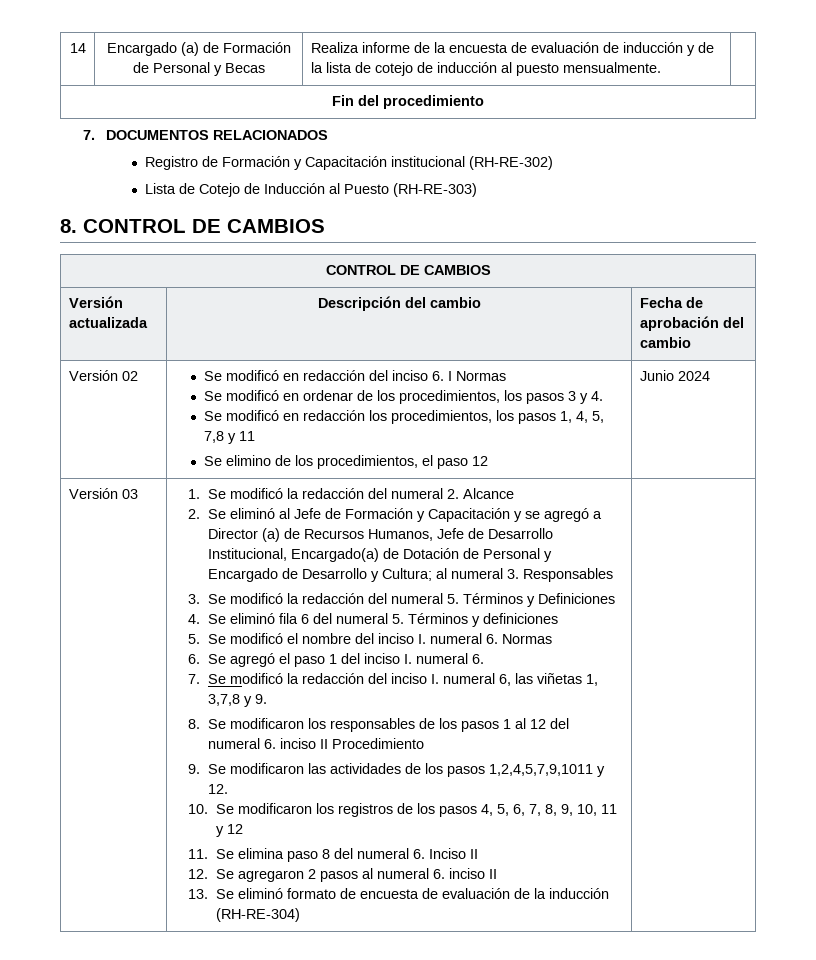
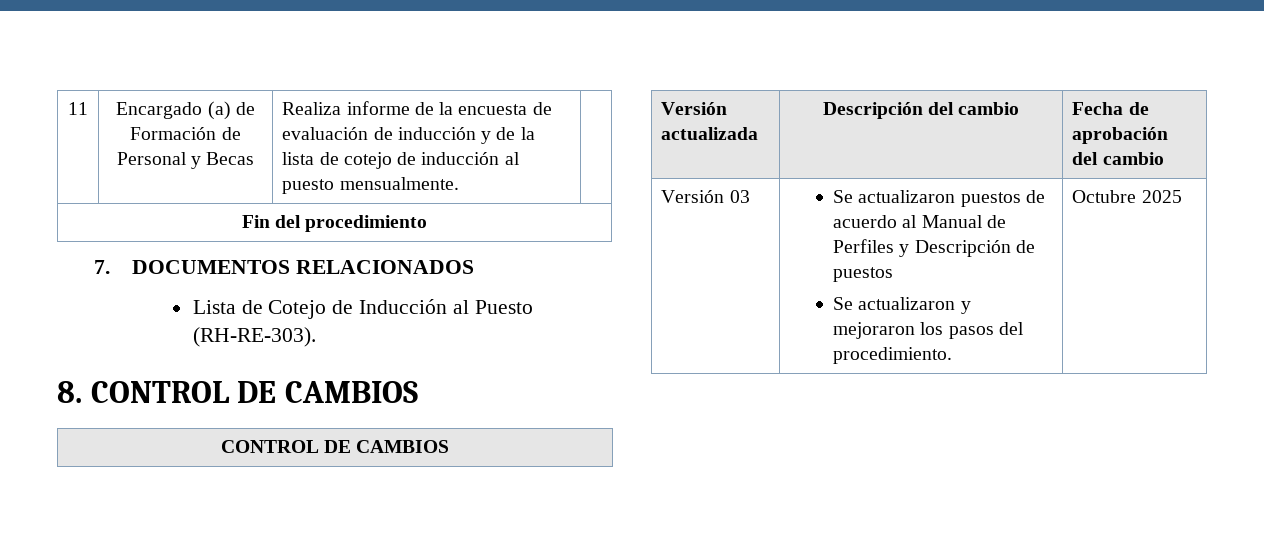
- 14 | Encargado (a) de Formación de Personal y Becas | Realiza informe de la encuesta de evaluación de inducción y de la lista de cotejo de inducción al puesto mensualmente. |
+ 11 | Encargado (a) de Formación de Personal y Becas | Realiza informe de la encuesta de evaluación de inducción y de la lista de cotejo de inducción al puesto mensualmente. |
- Registro de Formación y Capacitación institucional (RH-RE-302)
- Lista de Cotejo de Inducción al Puesto (RH-RE-303)
+ Lista de Cotejo de Inducción al Puesto (RH-RE-303).
- Versión 02 | Se modificó en redacción del inciso 6. I Normas
- Se modificó en ordenar de los procedimientos, los pasos 3 y 4.
- Se modificó en redacción los procedimientos, los pasos 1, 4, 5, 7,8 y 11
- Se elimino de los procedimientos, el paso 12 | Junio 2024
- Versión 03 | 1. Se modificó la redacción del numeral 2. Alcance
- 2. Se eliminó al Jefe de Formación y Capacitación y se agregó a Director (a) de Recursos Humanos, Jefe de Desarrollo Institucional, Encargado(a) de Dotación de Personal y Encargado de Desarrollo y Cultura; al numeral 3. Responsables
- 3. Se modificó la redacción del numeral 5. Términos y Definiciones
- 4. Se eliminó fila 6 del numeral 5. Términos y definiciones
- 5. Se modificó el nombre del inciso I. numeral 6. Normas
- 6. Se agregó el paso 1 del inciso I. numeral 6.
- 7. Se modificó la redacción del inciso I. numeral 6, las viñetas 1, 3,7,8 y 9.
- 8. Se modificaron los responsables de los pasos 1 al 12 del numeral 6. inciso II Procedimiento
- 9. Se modificaron las actividades de los pasos 1,2,4,5,7,9,1011 y 12.
- 10. Se modificaron los registros de los pasos 4, 5, 6, 7, 8, 9, 10, 11 y 12
- 11. Se elimina paso 8 del numeral 6. Inciso II
- 12. Se agregaron 2 pasos al numeral 6. inciso II
- 13. Se eliminó formato de encuesta de evaluación de la inducción (RH-RE-304)
+ Versión 03 | Se actualizaron puestos de acuerdo al Manual de Perfiles y Descripción de puestos
+ Se actualizaron y mejoraron los pasos del procedimiento. | Octubre 2025

